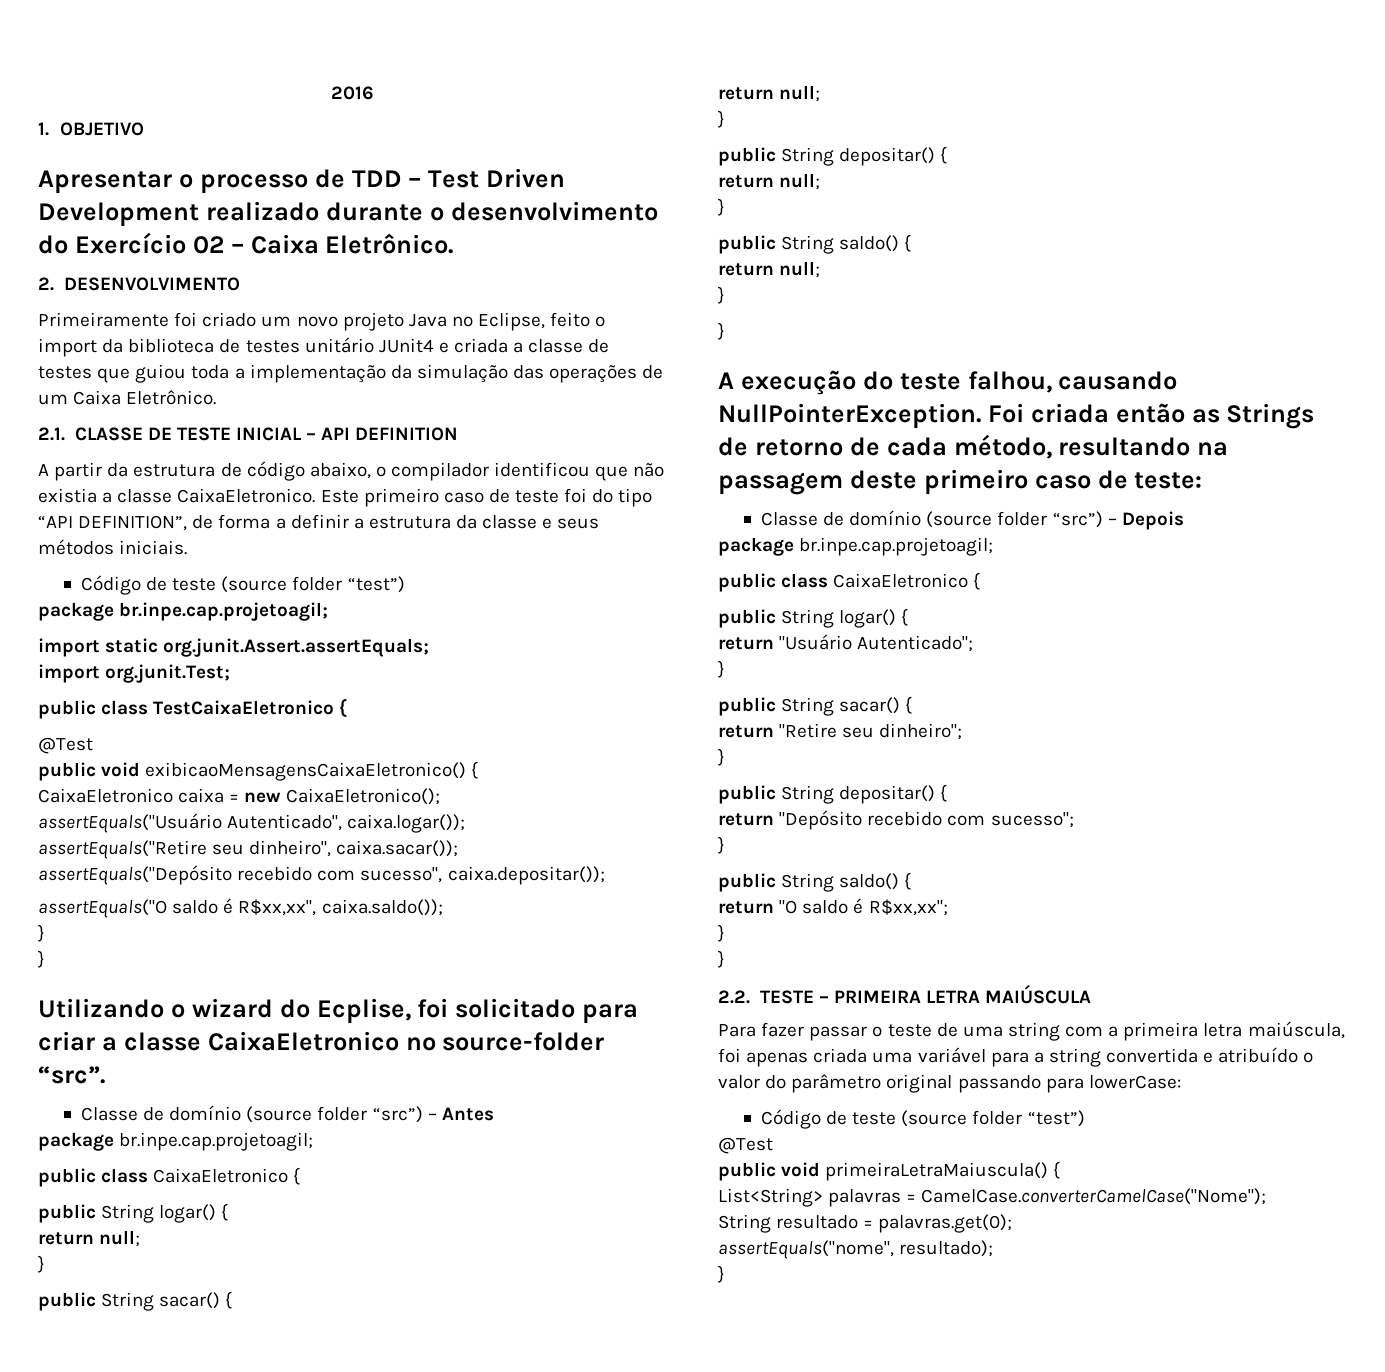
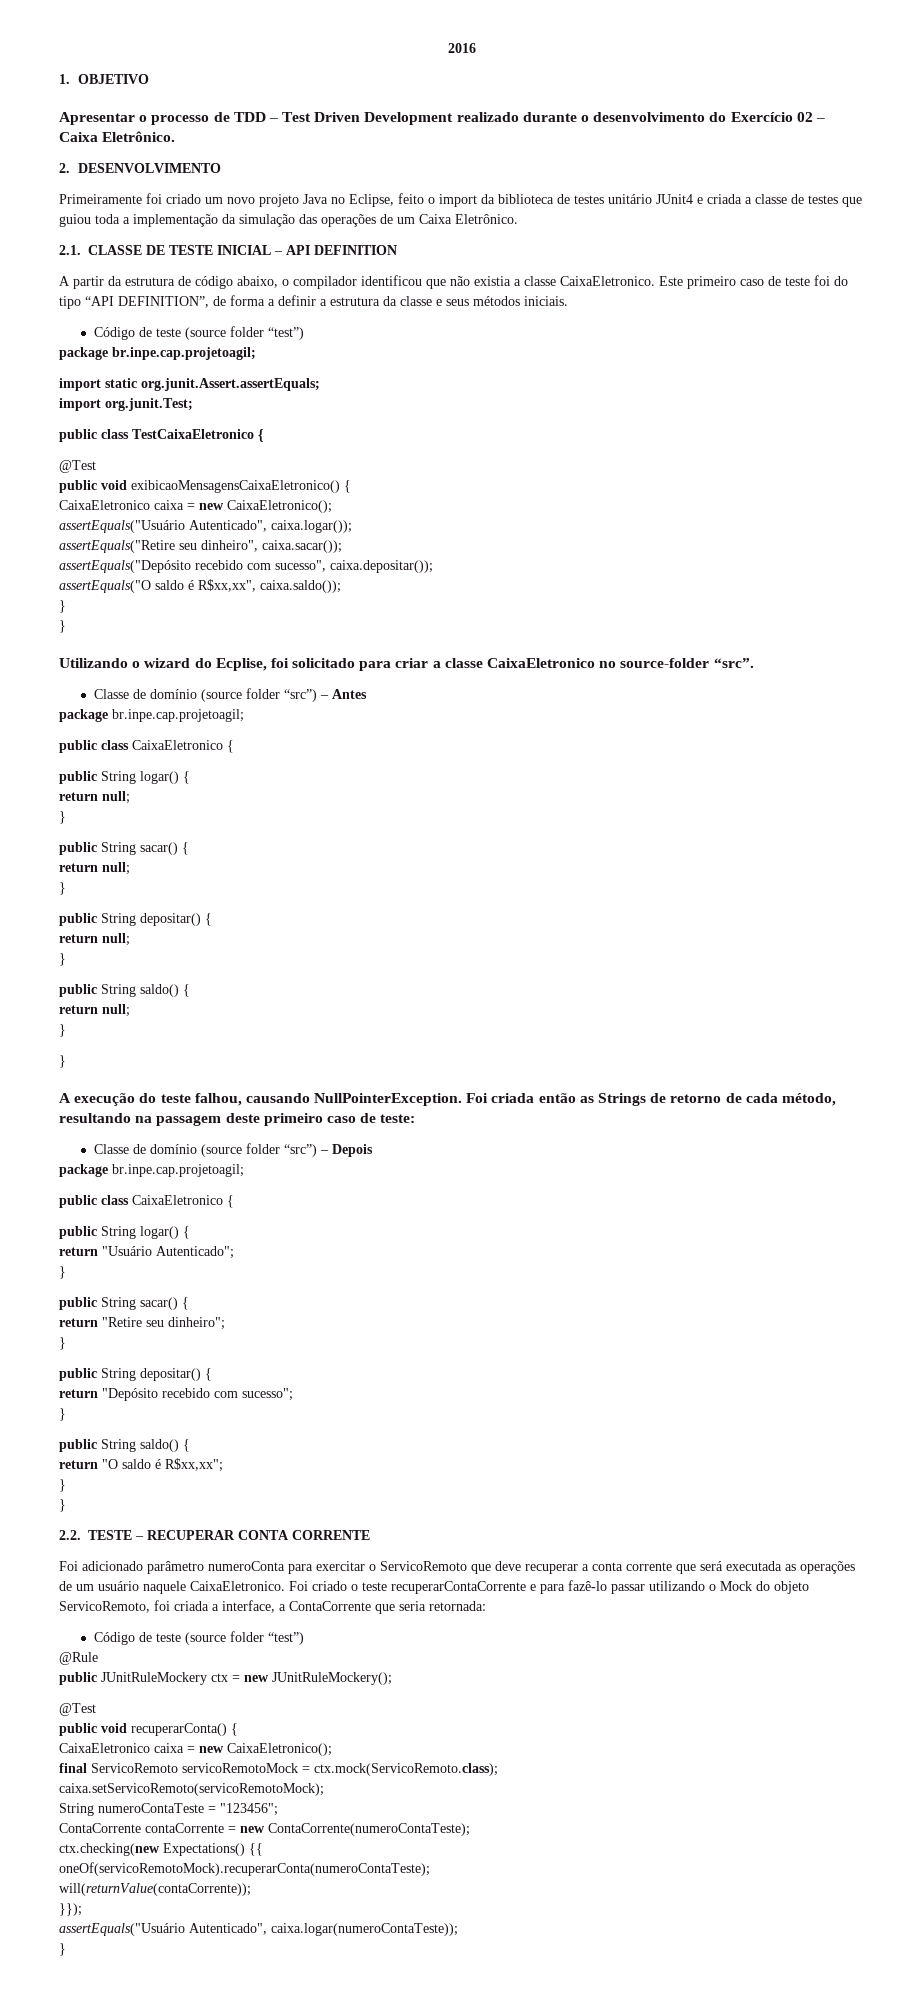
- 2.2. TESTE – PRIMEIRA LETRA MAIÚSCULA
- Para fazer passar o teste de uma string com a primeira letra maiúscula, foi apenas criada uma variável para a string convertida e atribuído o valor do parâmetro original passando para lowerCase:
+ 2.2. TESTE – RECUPERAR CONTA CORRENTE
+ Foi adicionado parâmetro numeroConta para exercitar o ServicoRemoto que deve recuperar a conta corrente que será executada as operações de um usuário naquele CaixaEletronico. Foi criado o teste recuperarContaCorrente e para fazê-lo passar utilizando o Mock do objeto ServicoRemoto, foi criada a interface, a ContaCorrente que seria retornada:
  Código de teste (source folder “test”)
+ @Rule
+ public JUnitRuleMockery ctx = new JUnitRuleMockery();
  @Test
- public void primeiraLetraMaiuscula() {
- List<String> palavras = CamelCase.converterCamelCase("Nome");
- String resultado = palavras.get(0);
- assertEquals("nome", resultado);
+ public void recuperarConta() {
+ CaixaEletronico caixa = new CaixaEletronico();
+ final ServicoRemoto servicoRemotoMock = ctx.mock(ServicoRemoto.class);
+ caixa.setServicoRemoto(servicoRemotoMock);
+ String numeroContaTeste = "123456";
+ ContaCorrente contaCorrente = new ContaCorrente(numeroContaTeste);
+ ctx.checking(new Expectations() {{
+ oneOf(servicoRemotoMock).recuperarConta(numeroContaTeste);
+ will(returnValue(contaCorrente));
+ }});
+ assertEquals("Usuário Autenticado", caixa.logar(numeroContaTeste));

